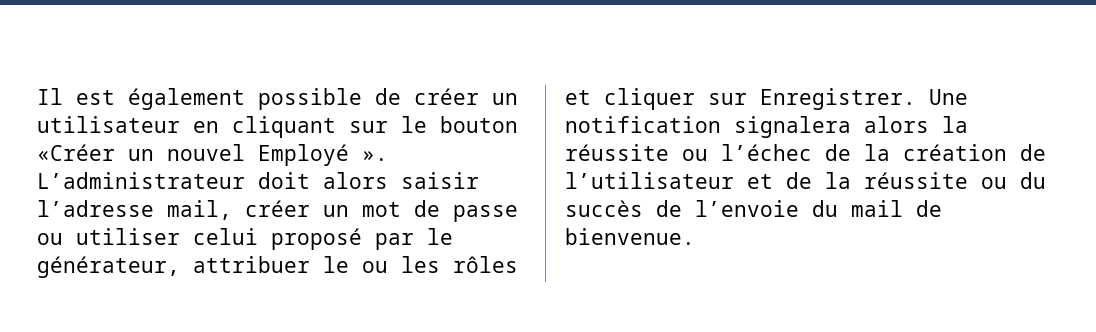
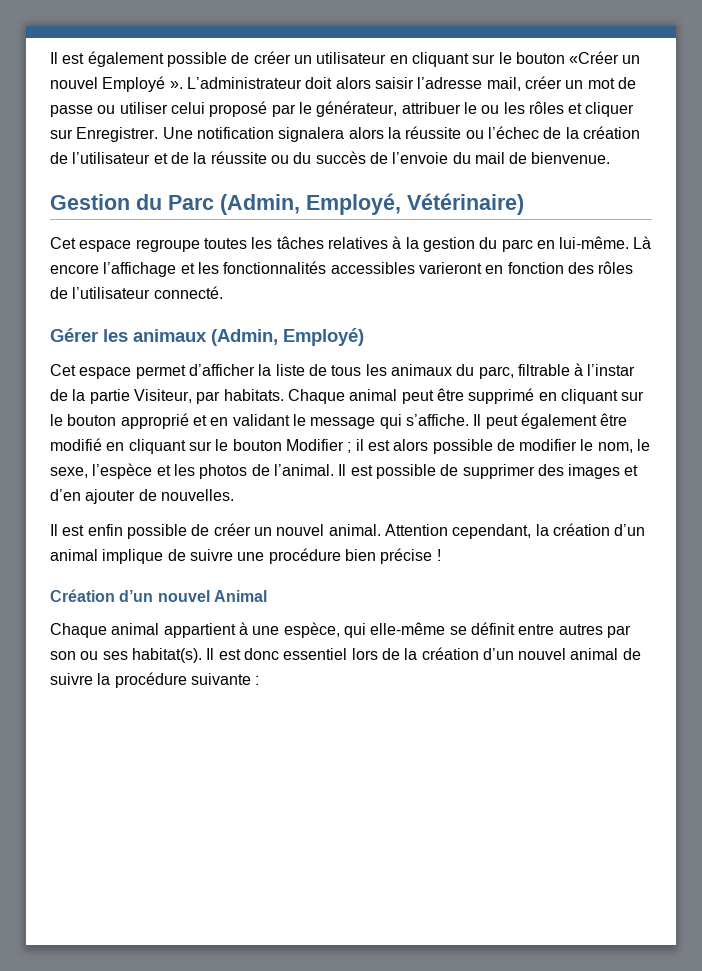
+ Gestion du Parc (Admin, Employé, Vétérinaire)
+ Cet espace regroupe toutes les tâches relatives à la gestion du parc en lui-même. Là encore l’affichage et les fonctionnalités accessibles varieront en fonction des rôles de l’utilisateur connecté.
+ Gérer les animaux (Admin, Employé)
+ Cet espace permet d’afficher la liste de tous les animaux du parc, filtrable à l’instar de la partie Visiteur, par habitats. Chaque animal peut être supprimé en cliquant sur le bouton approprié et en validant le message qui s’affiche. Il peut également être modifié en cliquant sur le bouton Modifier ; il est alors possible de modifier le nom, le sexe, l’espèce et les photos de l’animal. Il est possible de supprimer des images et d’en ajouter de nouvelles.
+ Il est enfin possible de créer un nouvel animal. Attention cependant, la création d’un animal implique de suivre une procédure bien précise !
+ Création d’un nouvel Animal
+ Chaque animal appartient à une espèce, qui elle-même se définit entre autres par son ou ses habitat(s). Il est donc essentiel lors de la création d’un nouvel animal de suivre la procédure suivante :

